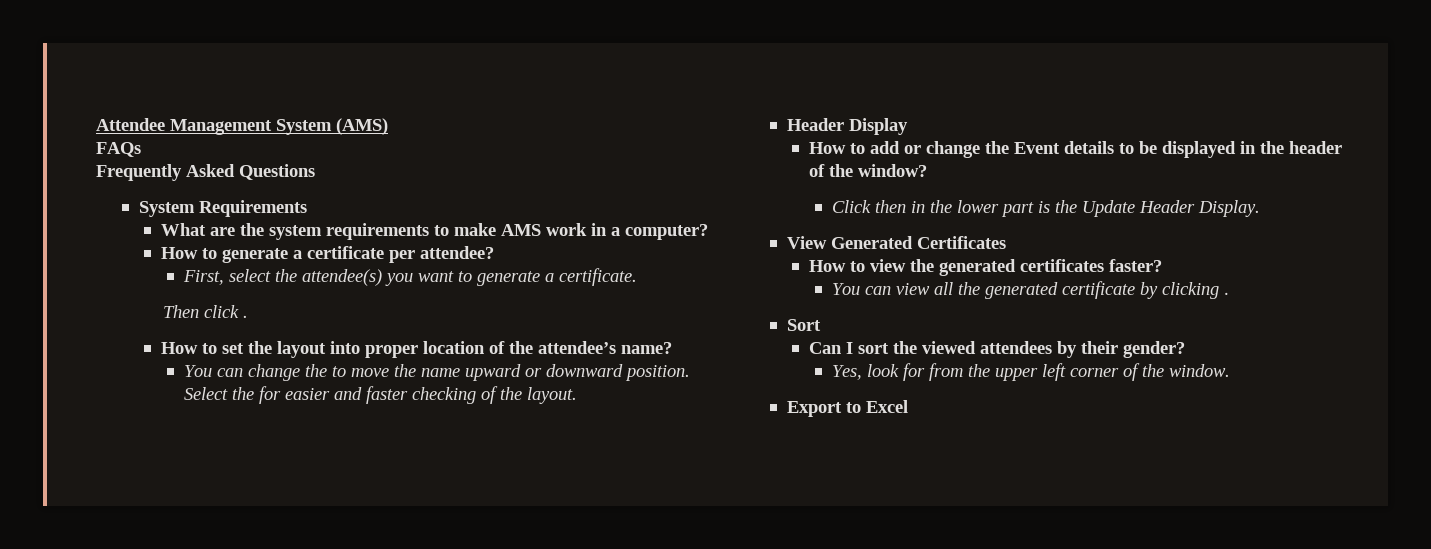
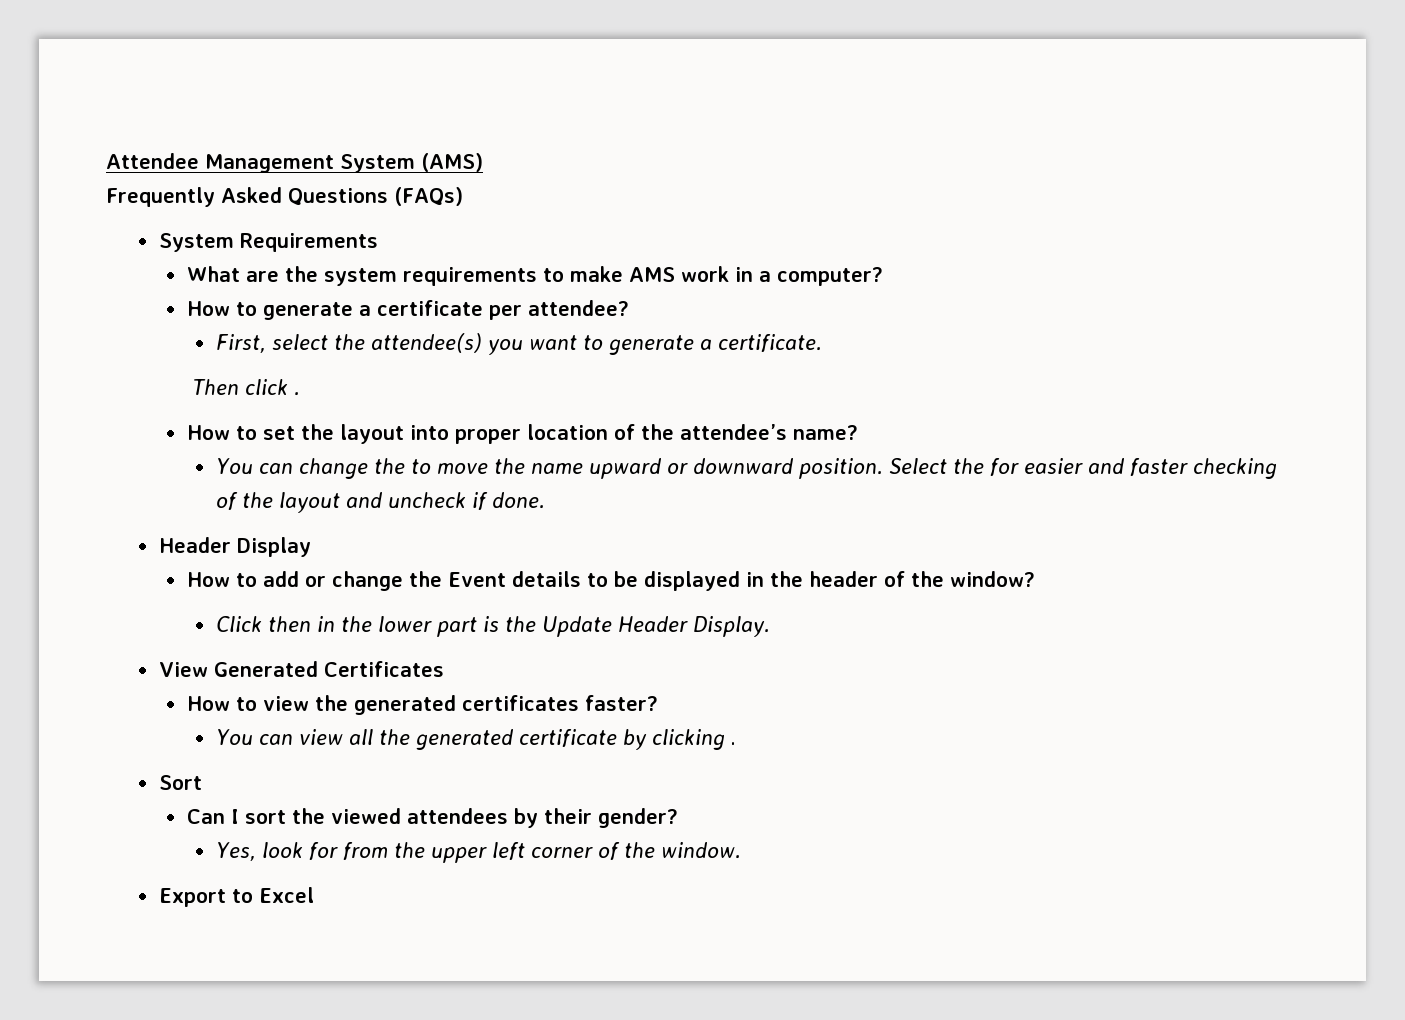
- FAQs
- Frequently Asked Questions
+ Frequently Asked Questions (FAQs)
- Select the for easier and faster checking of the layout.
+ Select the for easier and faster checking of the layout and uncheck if done.

